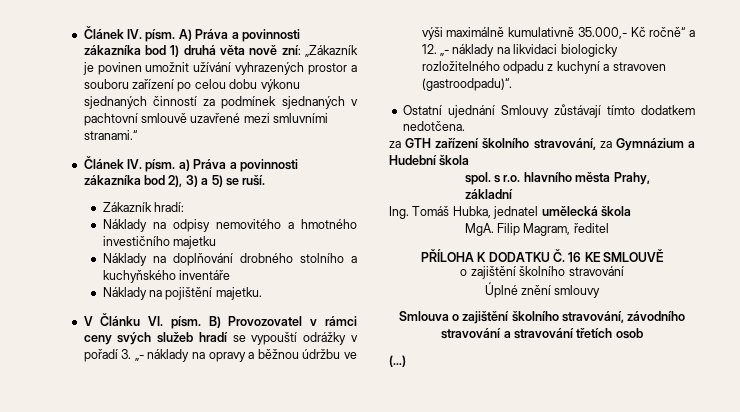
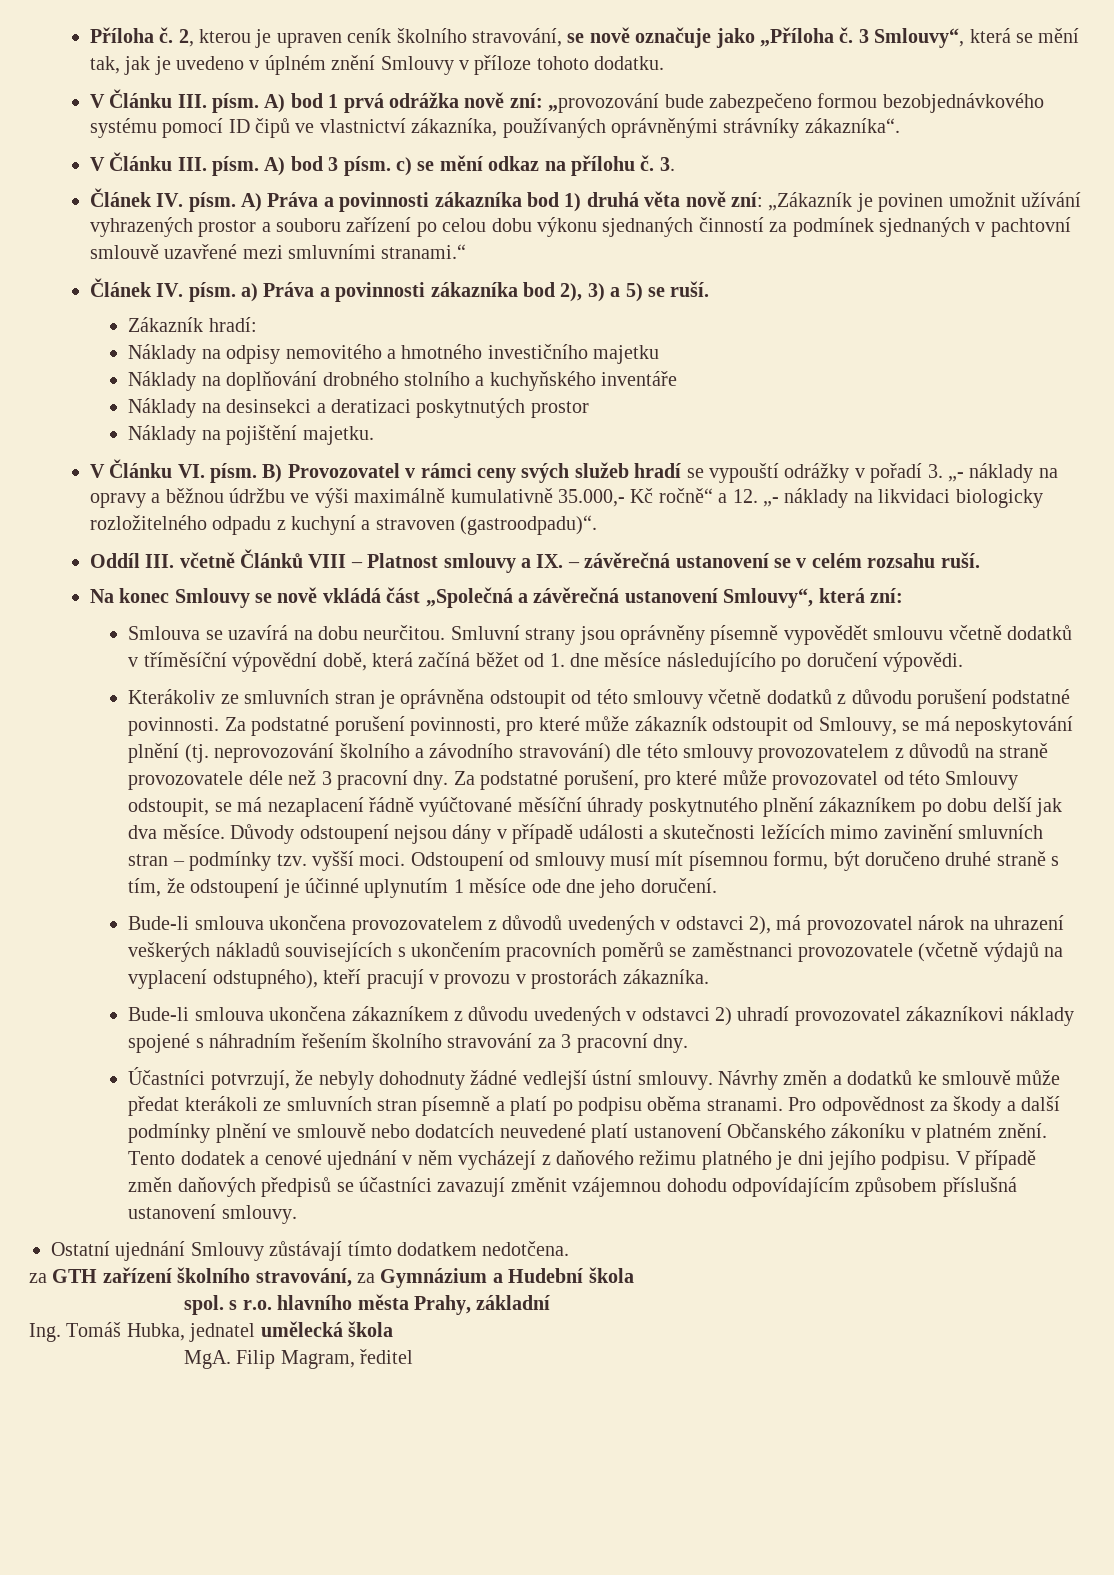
+ Příloha č. 2, kterou je upraven ceník školního stravování, se nově označuje jako „Příloha č. 3 Smlouvy“, která se mění tak, jak je uvedeno v úplném znění Smlouvy v příloze tohoto dodatku.
+ V Článku III. písm. A) bod 1 prvá odrážka nově zní: „provozování bude zabezpečeno formou bezobjednávkového systému pomocí ID čipů ve vlastnictví zákazníka, používaných oprávněnými strávníky zákazníka“.
+ V Článku III. písm. A) bod 3 písm. c) se mění odkaz na přílohu č. 3.
+ Náklady na desinsekci a deratizaci poskytnutých prostor
+ Oddíl III. včetně Článků VIII – Platnost smlouvy a IX. – závěrečná ustanovení se v celém rozsahu ruší.
+ Na konec Smlouvy se nově vkládá část „Společná a závěrečná ustanovení Smlouvy“, která zní:
+ Smlouva se uzavírá na dobu neurčitou. Smluvní strany jsou oprávněny písemně vypovědět smlouvu včetně dodatků v tříměsíční výpovědní době, která začíná běžet od 1. dne měsíce následujícího po doručení výpovědi.
+ Kterákoliv ze smluvních stran je oprávněna odstoupit od této smlouvy včetně dodatků z důvodu porušení podstatné povinnosti. Za podstatné porušení povinnosti, pro které může zákazník odstoupit od Smlouvy, se má neposkytování plnění (tj. neprovozování školního a závodního stravování) dle této smlouvy provozovatelem z důvodů na straně provozovatele déle než 3 pracovní dny. Za podstatné porušení, pro které může provozovatel od této Smlouvy odstoupit, se má nezaplacení řádně vyúčtované měsíční úhrady poskytnutého plnění zákazníkem po dobu delší jak dva měsíce. Důvody odstoupení nejsou dány v případě události a skutečnosti ležících mimo zavinění smluvních stran – podmínky tzv. vyšší moci. Odstoupení od smlouvy musí mít písemnou formu, být doručeno druhé straně s tím, že odstoupení je účinné uplynutím 1 měsíce ode dne jeho doručení.
+ Bude-li smlouva ukončena provozovatelem z důvodů uvedených v odstavci 2), má provozovatel nárok na uhrazení veškerých nákladů souvisejících s ukončením pracovních poměrů se zaměstnanci provozovatele (včetně výdajů na vyplacení odstupného), kteří pracují v provozu v prostorách zákazníka.
+ Bude-li smlouva ukončena zákazníkem z důvodu uvedených v odstavci 2) uhradí provozovatel zákazníkovi náklady spojené s náhradním řešením školního stravování za 3 pracovní dny.
+ Účastníci potvrzují, že nebyly dohodnuty žádné vedlejší ústní smlouvy. Návrhy změn a dodatků ke smlouvě může předat kterákoli ze smluvních stran písemně a platí po podpisu oběma stranami. Pro odpovědnost za škody a další podmínky plnění ve smlouvě nebo dodatcích neuvedené platí ustanovení Občanského zákoníku v platném znění. Tento dodatek a cenové ujednání v něm vycházejí z daňového režimu platného je dni jejího podpisu. V případě změn daňových předpisů se účastníci zavazují změnit vzájemnou dohodu odpovídajícím způsobem příslušná ustanovení smlouvy.
- PŘÍLOHA K DODATKU Č. 16 KE SMLOUVĚ
- o zajištění školního stravování
- Úplné znění smlouvy
- Smlouva o zajištění školního stravování, závodního stravování a stravování třetích osob
- (…)

